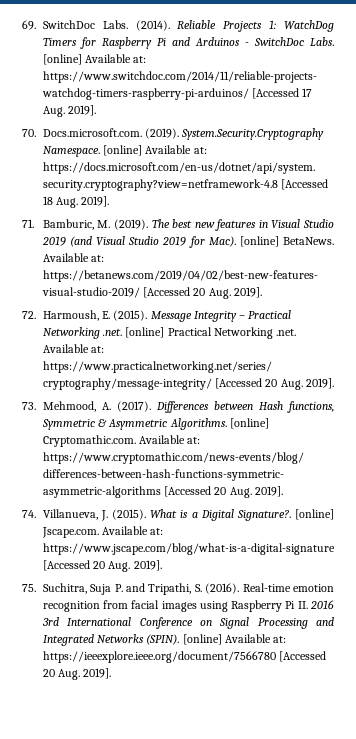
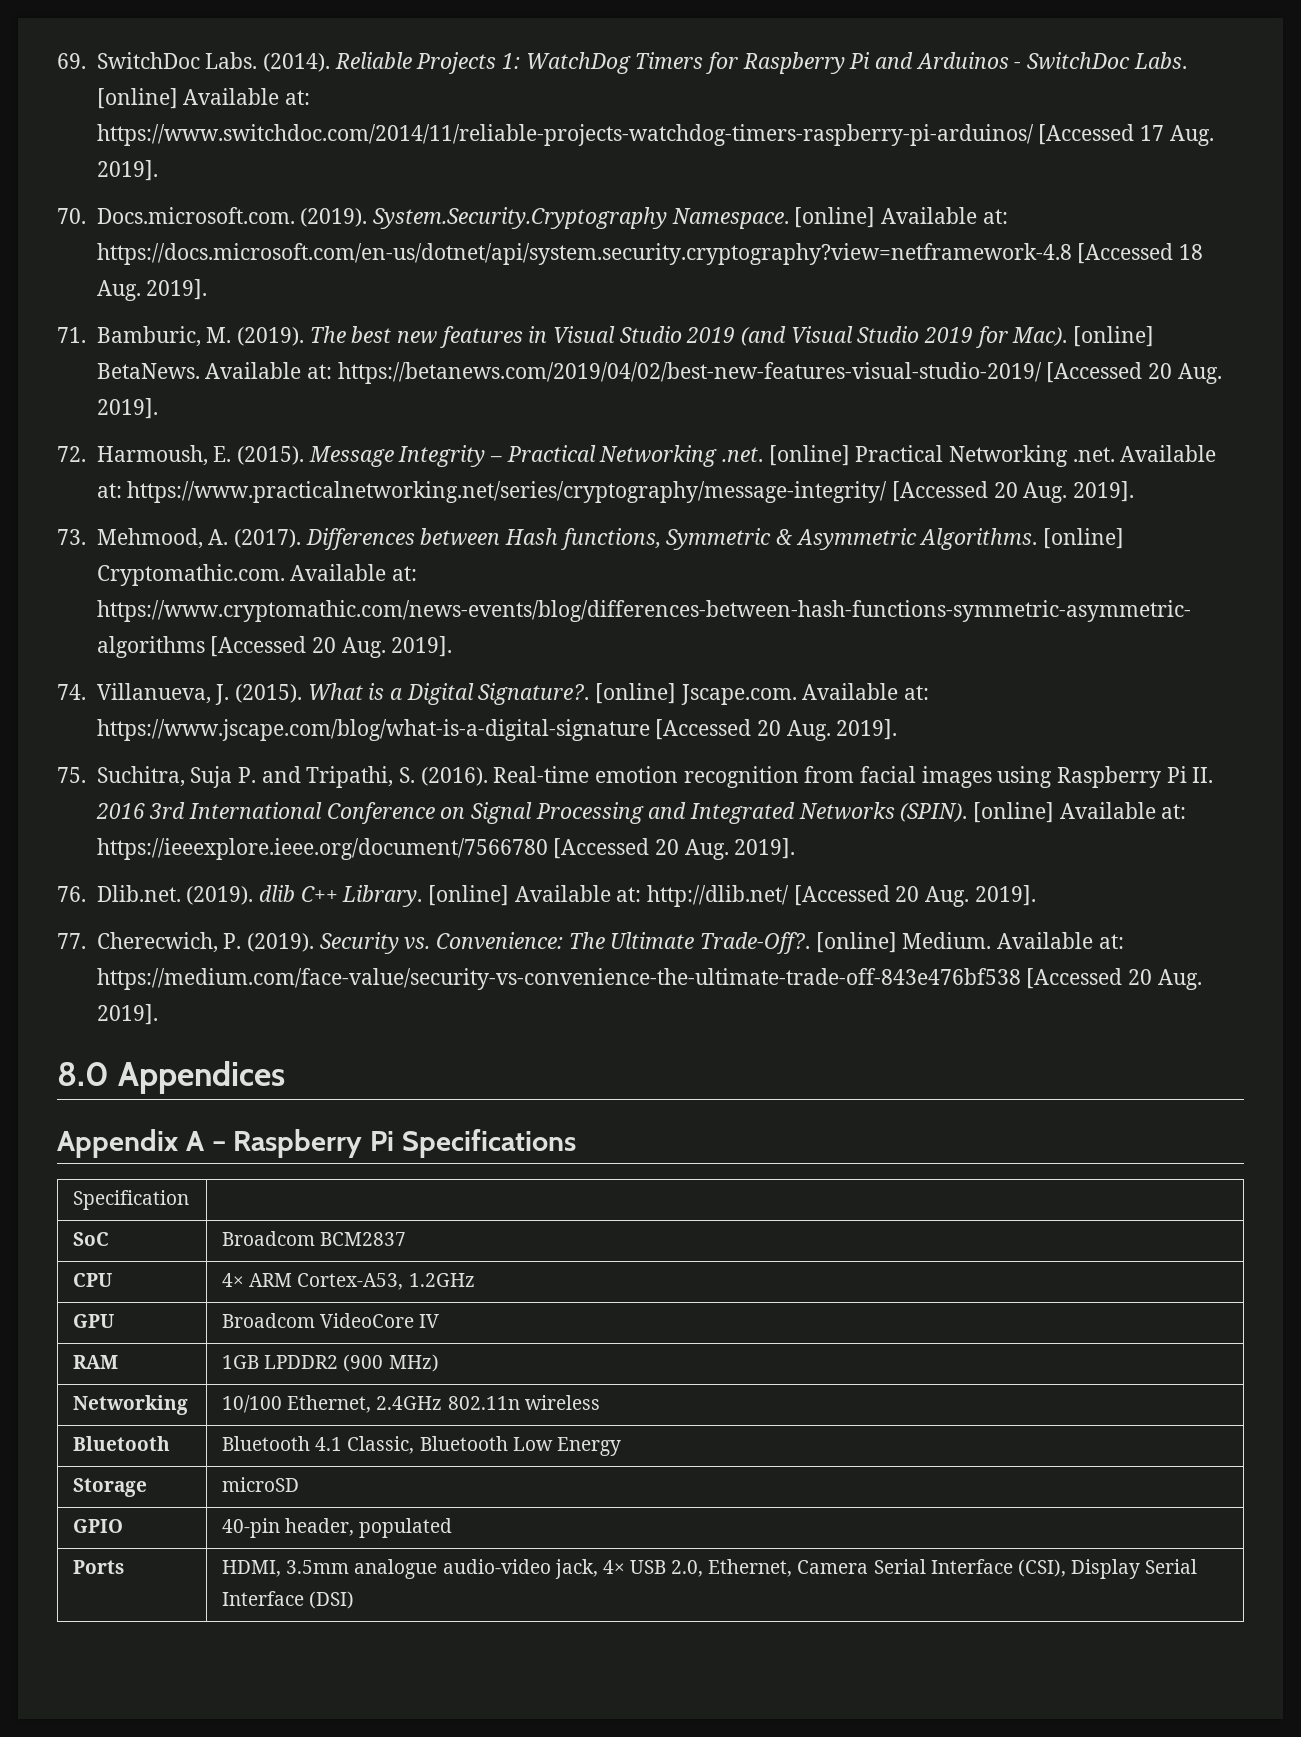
+ 76. Dlib.net. (2019). dlib C++ Library. [online] Available at: http://dlib.net/ [Accessed 20 Aug. 2019].
+ 77. Cherecwich, P. (2019). Security vs. Convenience: The Ultimate Trade-Off?. [online] Medium. Available at: https://medium.com/face-value/security-vs-convenience-the-ultimate-trade-off-843e476bf538 [Accessed 20 Aug. 2019].
+ 8.0 Appendices
+ Appendix A – Raspberry Pi Specifications
+ Specification |
+ SoC | Broadcom BCM2837
+ CPU | 4× ARM Cortex-A53, 1.2GHz
+ GPU | Broadcom VideoCore IV
+ RAM | 1GB LPDDR2 (900 MHz)
+ Networking | 10/100 Ethernet, 2.4GHz 802.11n wireless
+ Bluetooth | Bluetooth 4.1 Classic, Bluetooth Low Energy
+ Storage | microSD
+ GPIO | 40-pin header, populated
+ Ports | HDMI, 3.5mm analogue audio-video jack, 4× USB 2.0, Ethernet, Camera Serial Interface (CSI), Display Serial Interface (DSI)

